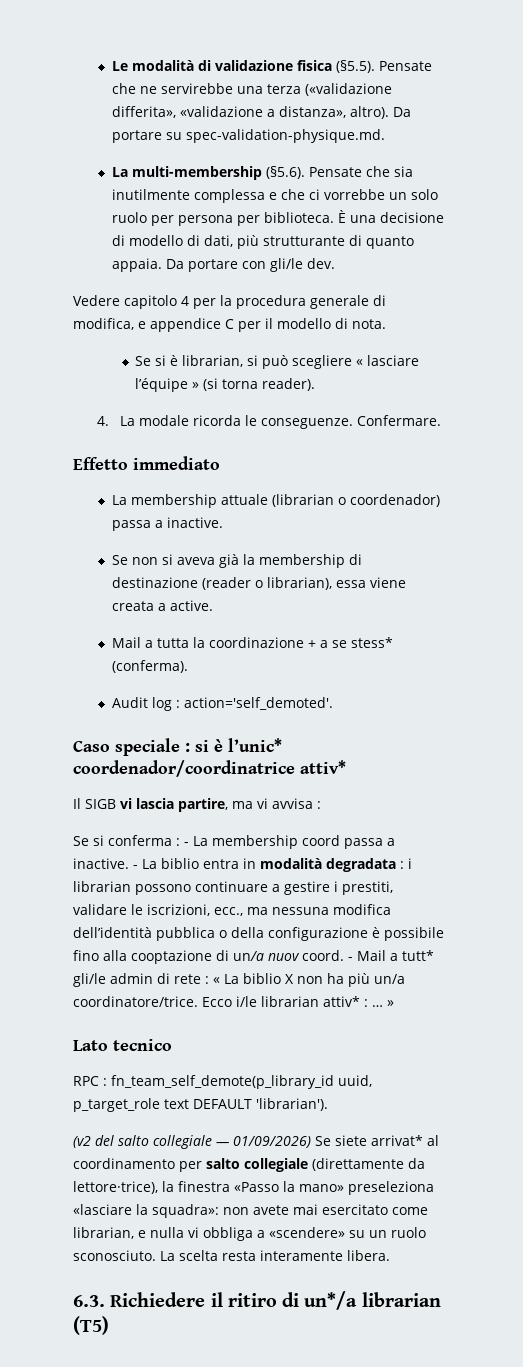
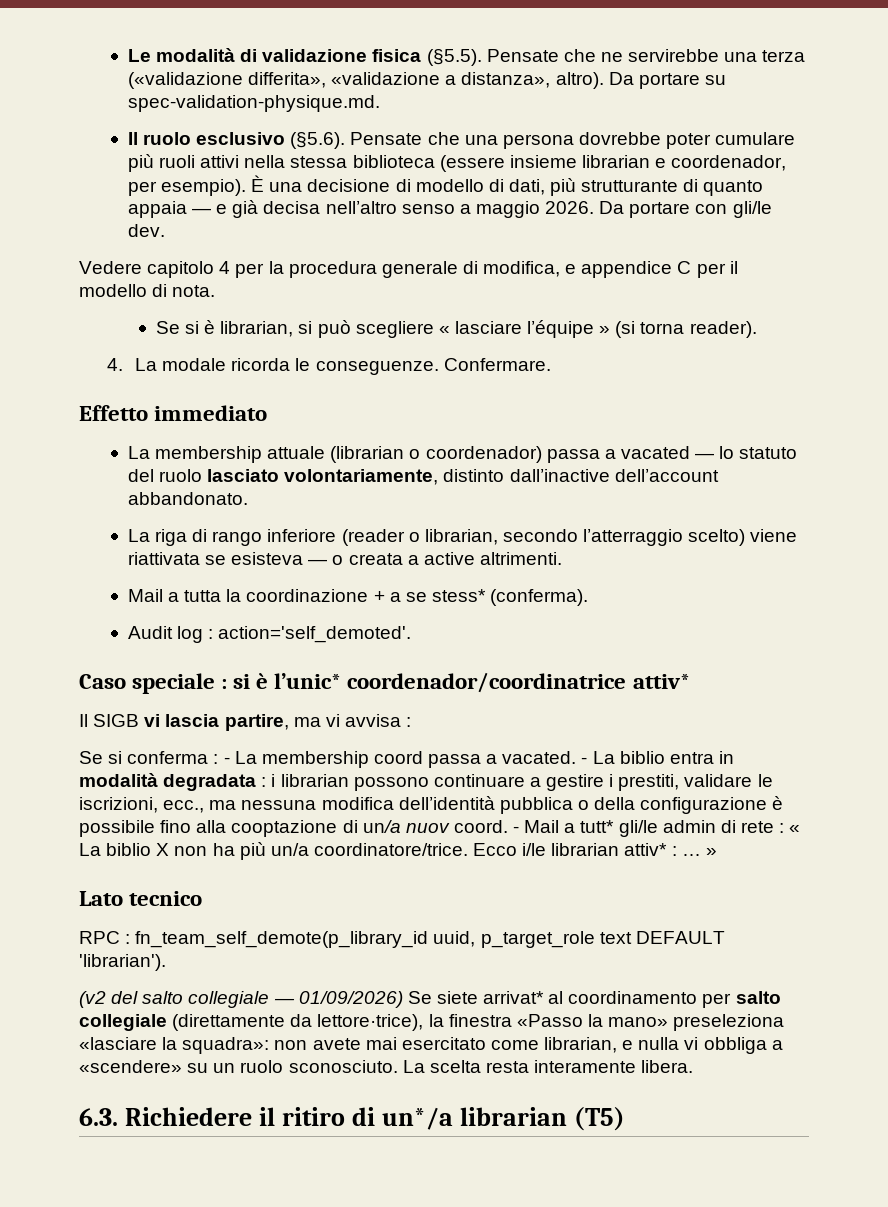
- La multi-membership (§5.6). Pensate che sia inutilmente complessa e che ci vorrebbe un solo ruolo per persona per biblioteca.
+ Il ruolo esclusivo (§5.6). Pensate che una persona dovrebbe poter cumulare più ruoli attivi nella stessa biblioteca (essere insieme librarian e coordenador, per esempio).
- È una decisione di modello di dati, più strutturante di quanto appaia.
+ È una decisione di modello di dati, più strutturante di quanto appaia — e già decisa nell’altro senso a maggio 2026.
- La membership attuale (librarian o coordenador) passa a inactive.
- Se non si aveva già la membership di destinazione (reader o librarian), essa viene creata a active.
+ La membership attuale (librarian o coordenador) passa a vacated — lo statuto del ruolo lasciato volontariamente, distinto dall’inactive dell’account abbandonato.
+ La riga di rango inferiore (reader o librarian, secondo l’atterraggio scelto) viene riattivata se esisteva — o creata a active altrimenti.
- Se si conferma : - La membership coord passa a inactive.
+ Se si conferma : - La membership coord passa a vacated.

